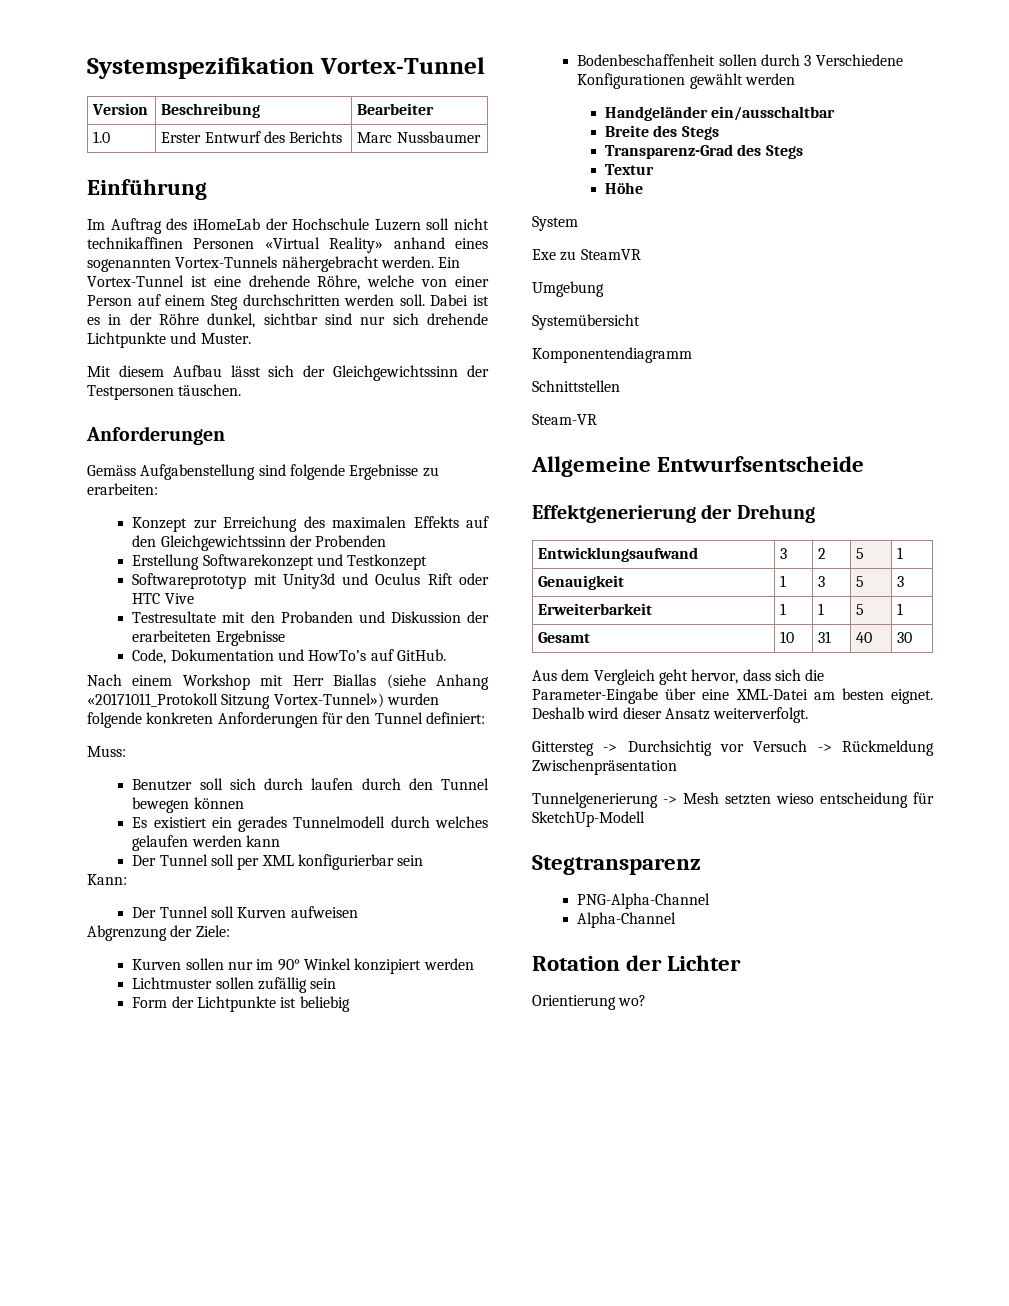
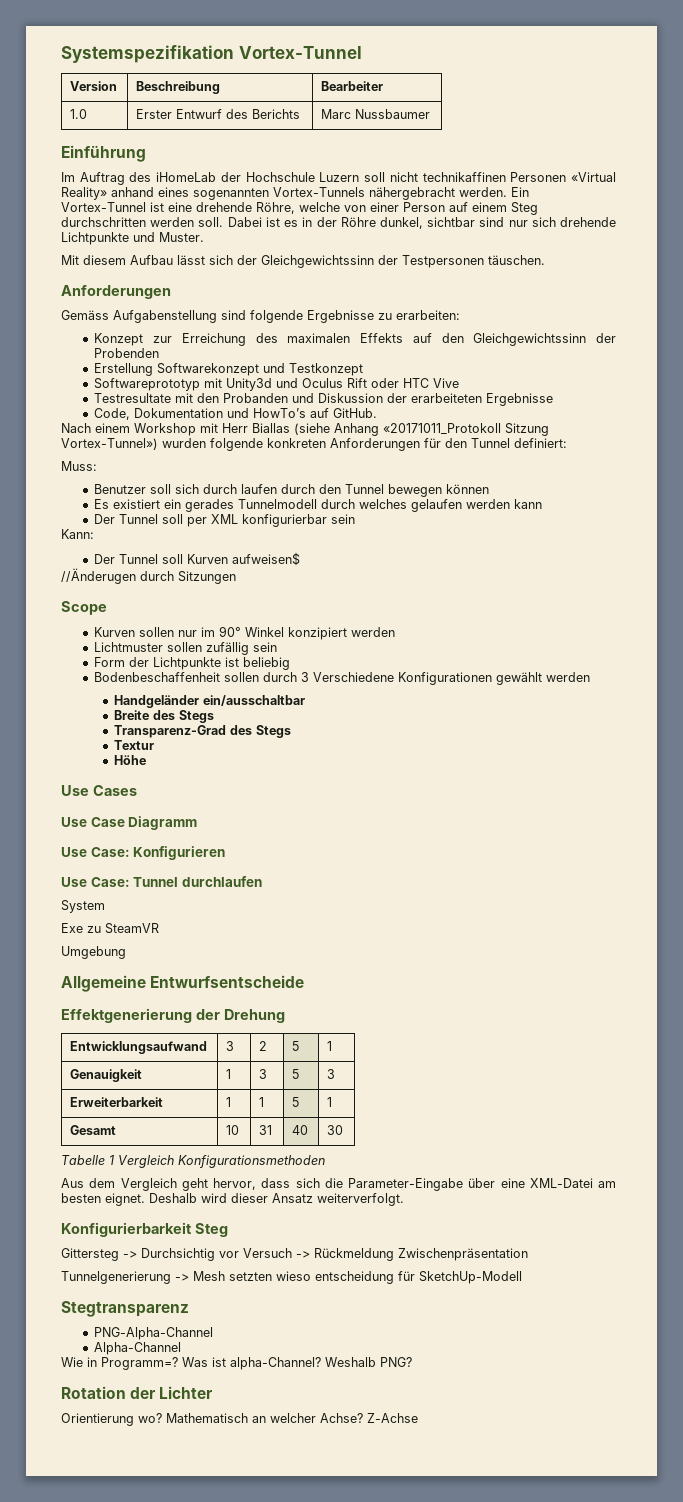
- Der Tunnel soll Kurven aufweisen
- Abgrenzung der Ziele:
+ Der Tunnel soll Kurven aufweisen$
+ //Änderugen durch Sitzungen
+ Scope
+ Use Cases
+ Use Case Diagramm
+ Use Case: Konfigurieren
+ Use Case: Tunnel durchlaufen
- Systemübersicht
- Komponentendiagramm
- Schnittstellen
- Steam-VR
+ Tabelle 1 Vergleich Konfigurationsmethoden
+ Konfigurierbarkeit Steg
+ Wie in Programm=? Was ist alpha-Channel? Weshalb PNG?
+ Mathematisch an welcher Achse? Z-Achse

